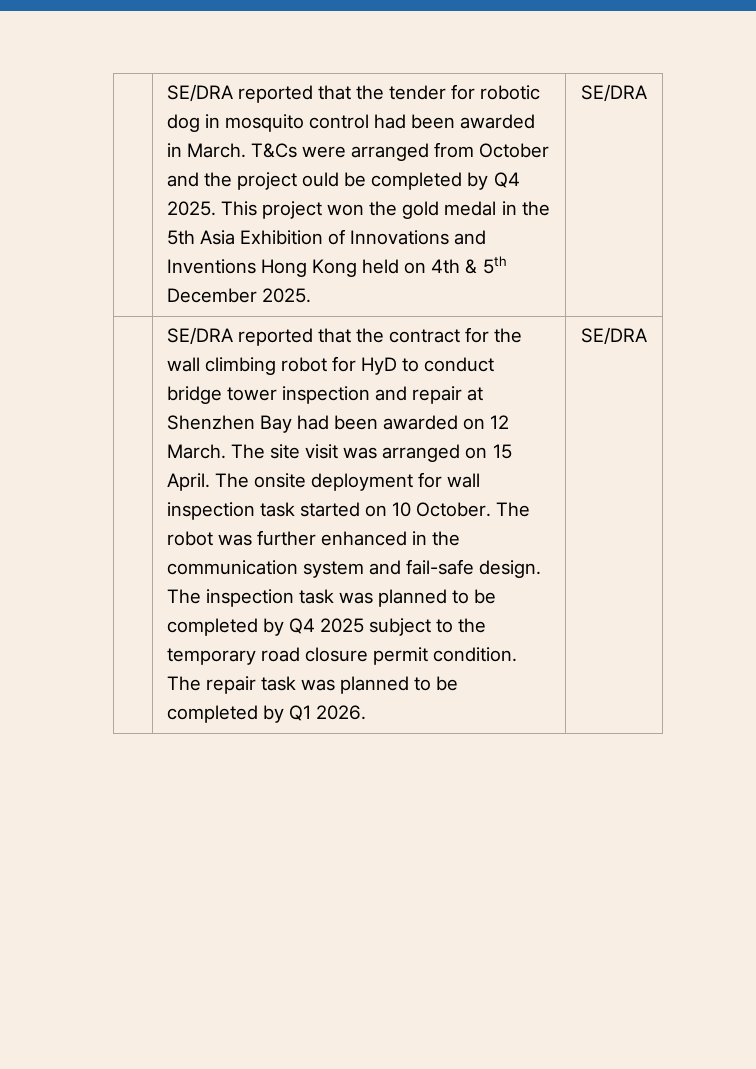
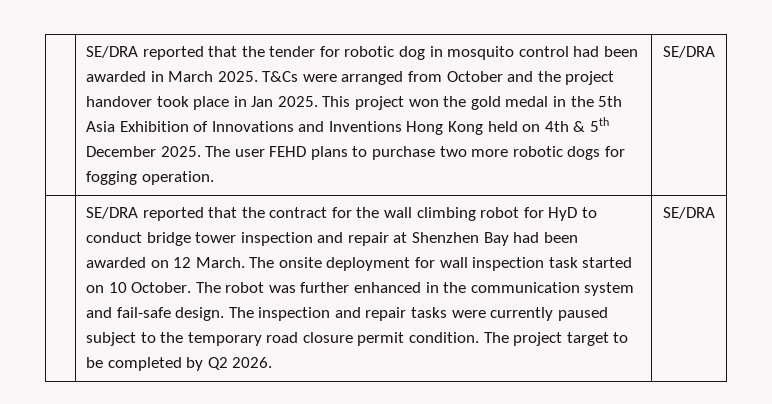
- SE/DRA reported that the tender for robotic dog in mosquito control had been awarded in March.
+ SE/DRA reported that the tender for robotic dog in mosquito control had been awarded in March 2025.
- T&Cs were arranged from October and the project ould be completed by Q4 2025.
+ T&Cs were arranged from October and the project handover took place in Jan 2025.
+ The user FEHD plans to purchase two more robotic dogs for fogging operation.
- The site visit was arranged on 15 April. The onsite deployment for wall inspection task started on 10 October.
+ The onsite deployment for wall inspection task started on 10 October.
- The inspection task was planned to be completed by Q4 2025 subject to the temporary road closure permit condition.
+ The inspection and repair tasks were currently paused subject to the temporary road closure permit condition.
- The repair task was planned to be completed by Q1 2026.
+ The project target to be completed by Q2 2026.

